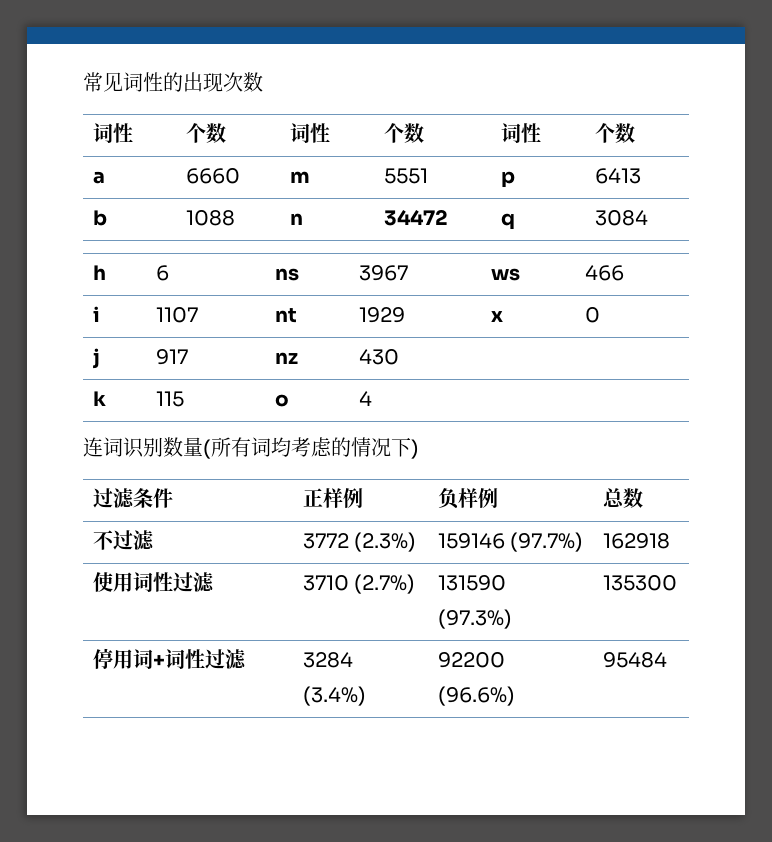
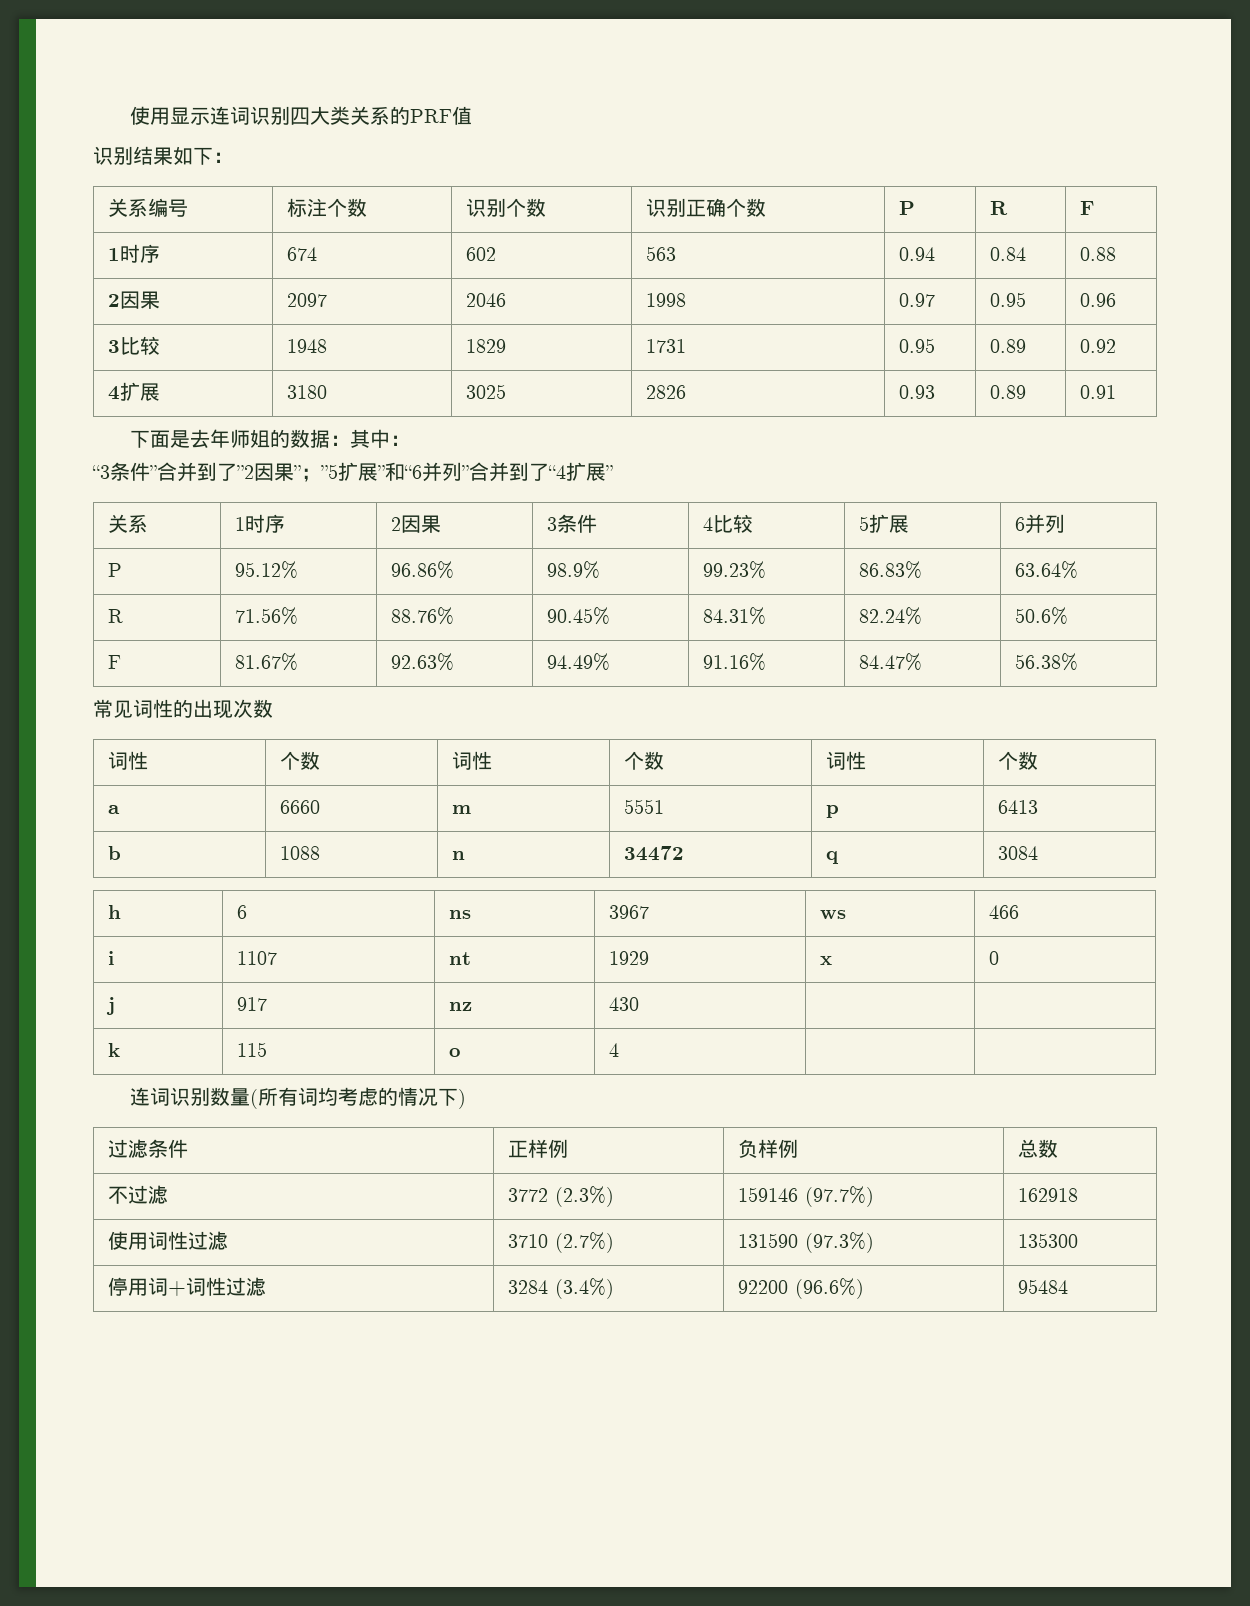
+ 使用显示连词识别四大类关系的PRF值
+ 识别结果如下：
+ 关系编号 | 标注个数 | 识别个数 | 识别正确个数 | P | R | F
+ 1时序 | 674 | 602 | 563 | 0.94 | 0.84 | 0.88
+ 2因果 | 2097 | 2046 | 1998 | 0.97 | 0.95 | 0.96
+ 3比较 | 1948 | 1829 | 1731 | 0.95 | 0.89 | 0.92
+ 4扩展 | 3180 | 3025 | 2826 | 0.93 | 0.89 | 0.91
+ 下面是去年师姐的数据：其中：
+ “3条件”合并到了”2因果”；”5扩展”和“6并列”合并到了“4扩展”
+ 关系 | 1时序 | 2因果 | 3条件 | 4比较 | 5扩展 | 6并列
+ P | 95.12% | 96.86% | 98.9% | 99.23% | 86.83% | 63.64%
+ R | 71.56% | 88.76% | 90.45% | 84.31% | 82.24% | 50.6%
+ F | 81.67% | 92.63% | 94.49% | 91.16% | 84.47% | 56.38%

